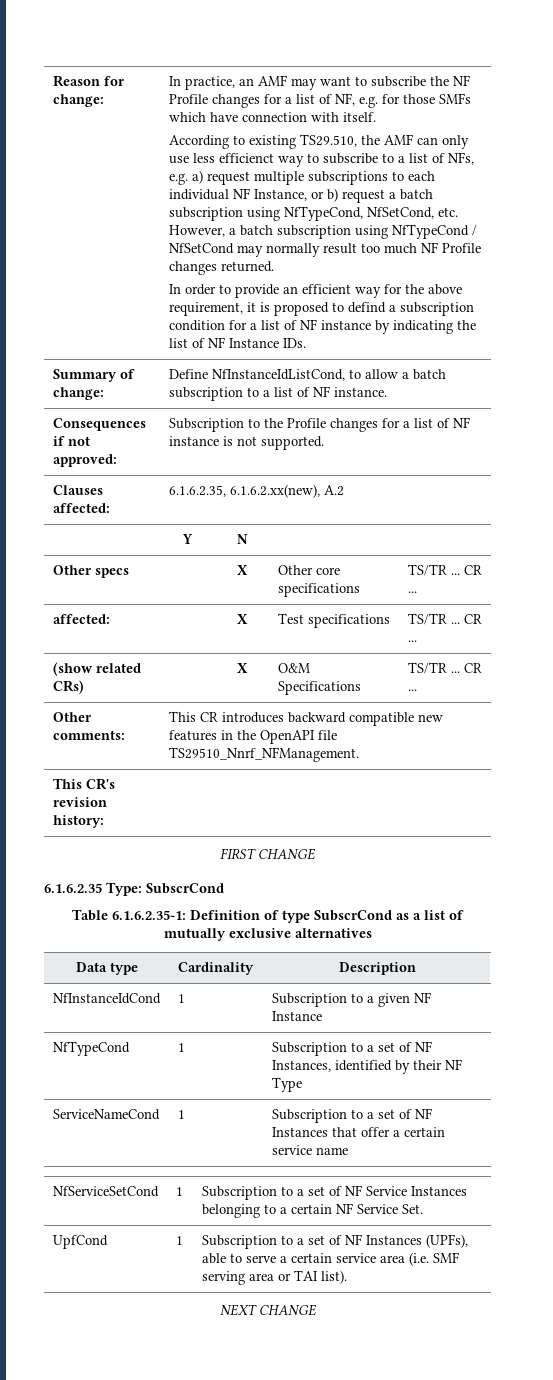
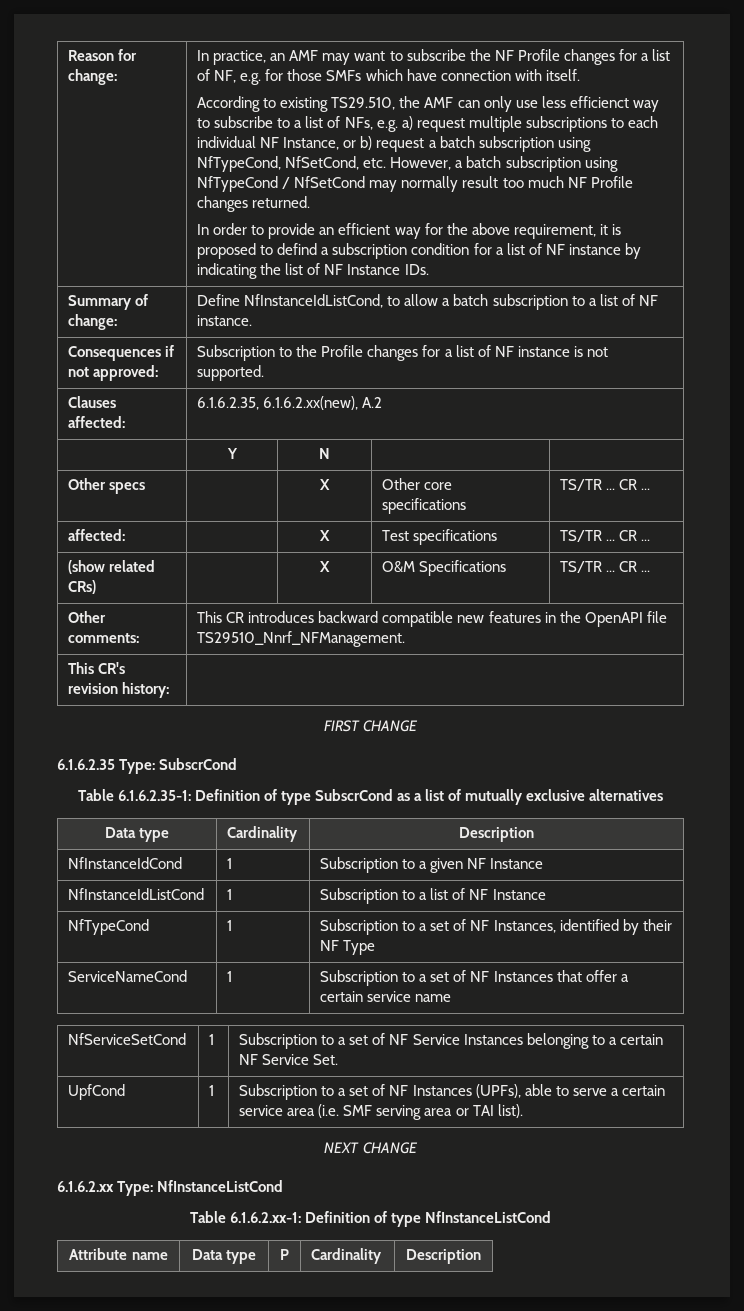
+ NfInstanceIdListCond | 1 | Subscription to a list of NF Instance
+ 6.1.6.2.xx Type: NfInstanceListCond
+ Table 6.1.6.2.xx-1: Definition of type NfInstanceListCond
+ Attribute name | Data type | P | Cardinality | Description

